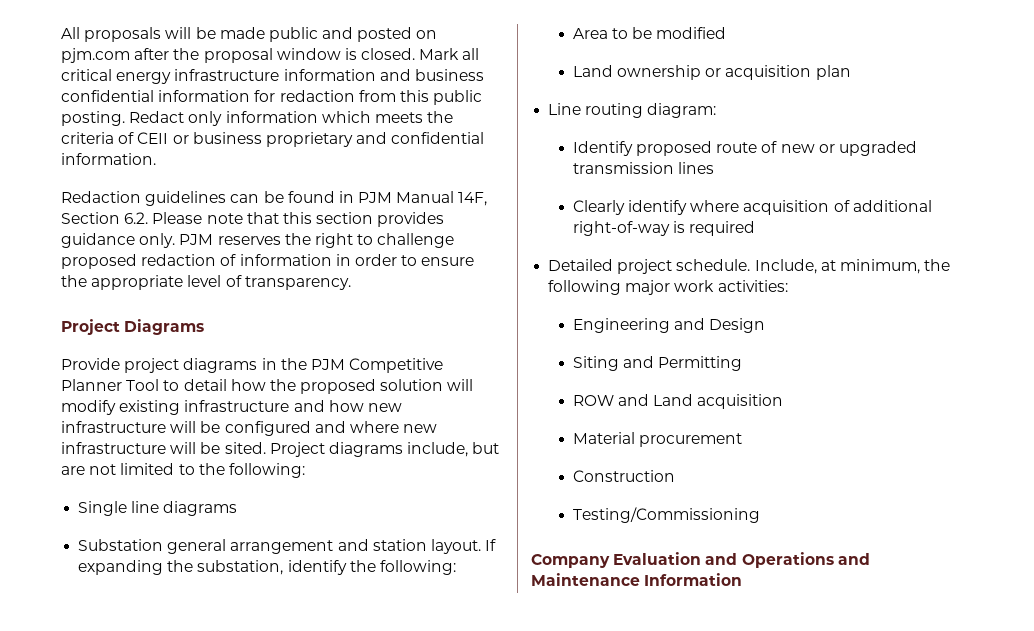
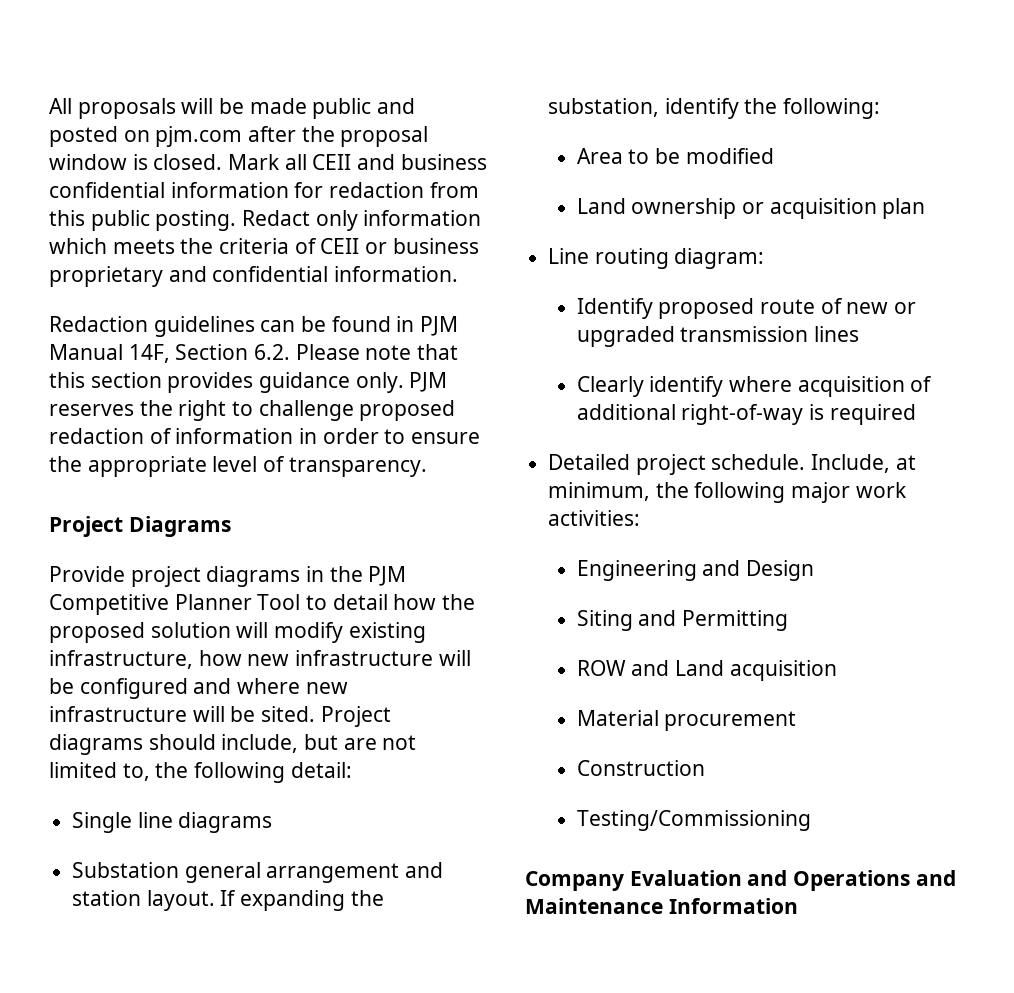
- Mark all critical energy infrastructure information and business confidential information for redaction from this public posting.
+ Mark all CEII and business confidential information for redaction from this public posting.
- Provide project diagrams in the PJM Competitive Planner Tool to detail how the proposed solution will modify existing infrastructure and how new infrastructure will be configured and where new infrastructure will be sited.
+ Provide project diagrams in the PJM Competitive Planner Tool to detail how the proposed solution will modify existing infrastructure, how new infrastructure will be configured and where new infrastructure will be sited.
- Project diagrams include, but are not limited to the following:
+ Project diagrams should include, but are not limited to, the following detail:

